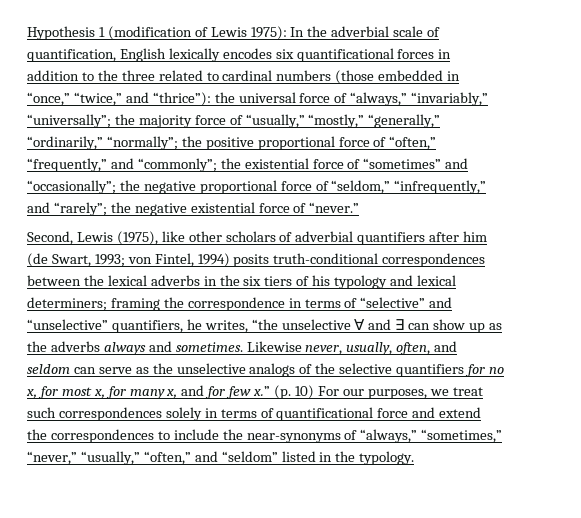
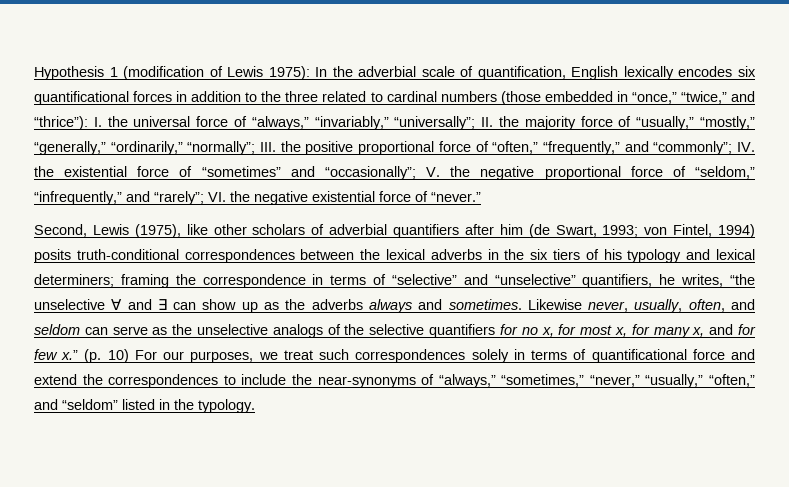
- the universal force of “always,” “invariably,” “universally”;
+ I. the universal force of “always,” “invariably,” “universally”;
- the majority force of “usually,” “mostly,” “generally,” “ordinarily,” “normally”;
+ II. the majority force of “usually,” “mostly,” “generally,” “ordinarily,” “normally”;
- the positive proportional force of “often,” “frequently,” and “commonly”;
+ III. the positive proportional force of “often,” “frequently,” and “commonly”;
- the existential force of “sometimes” and “occasionally”;
+ IV. the existential force of “sometimes” and “occasionally”;
- the negative proportional force of “seldom,” “infrequently,” and “rarely”;
+ V. the negative proportional force of “seldom,” “infrequently,” and “rarely”;
- the negative existential force of “never.”
+ VI. the negative existential force of “never.”

